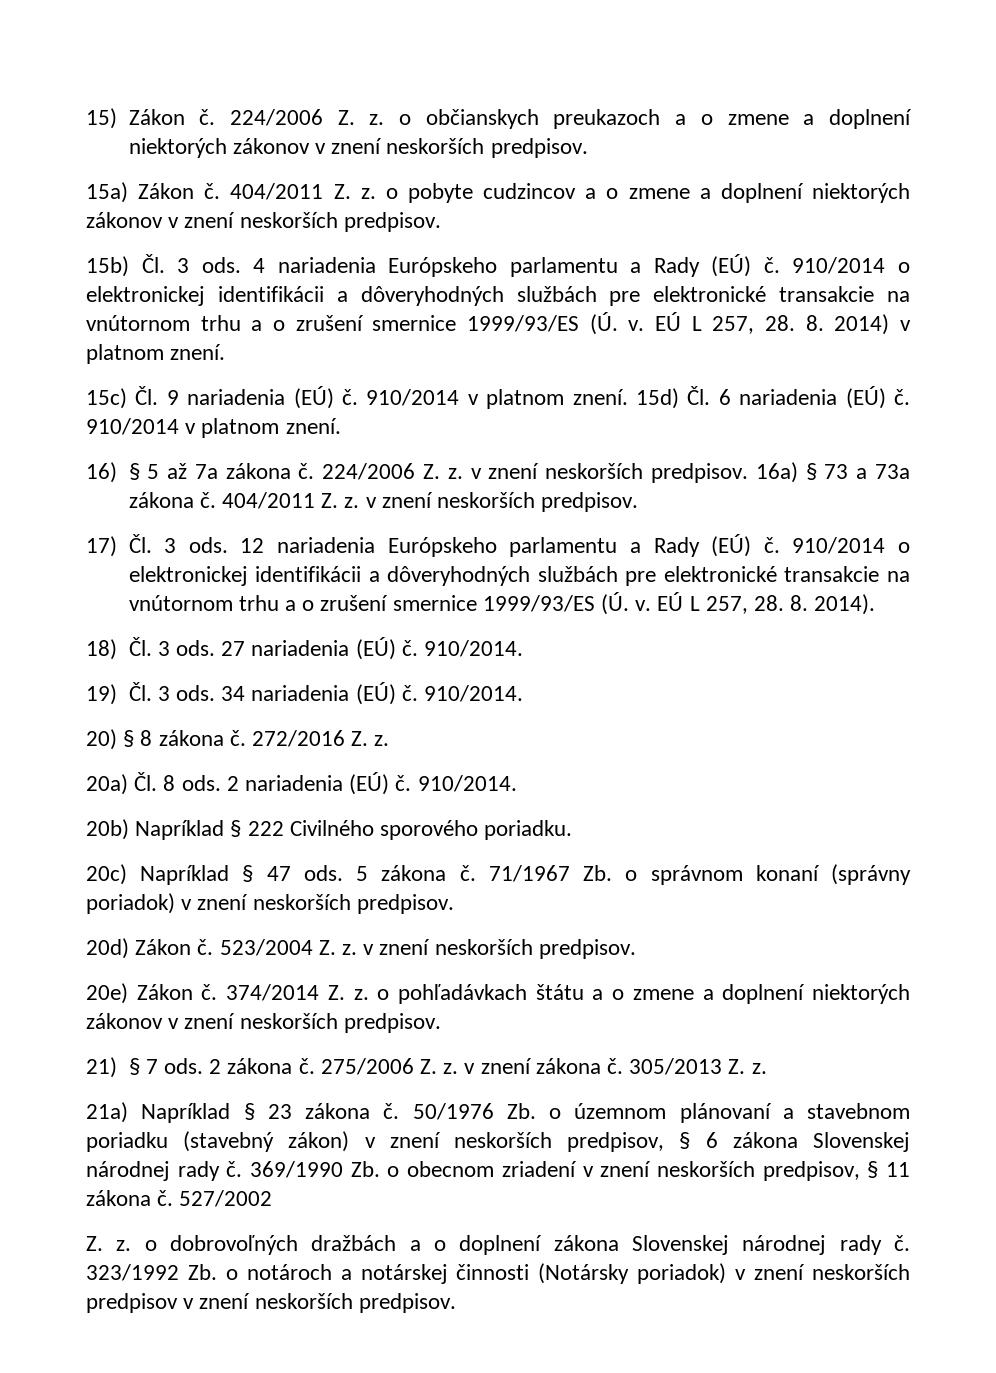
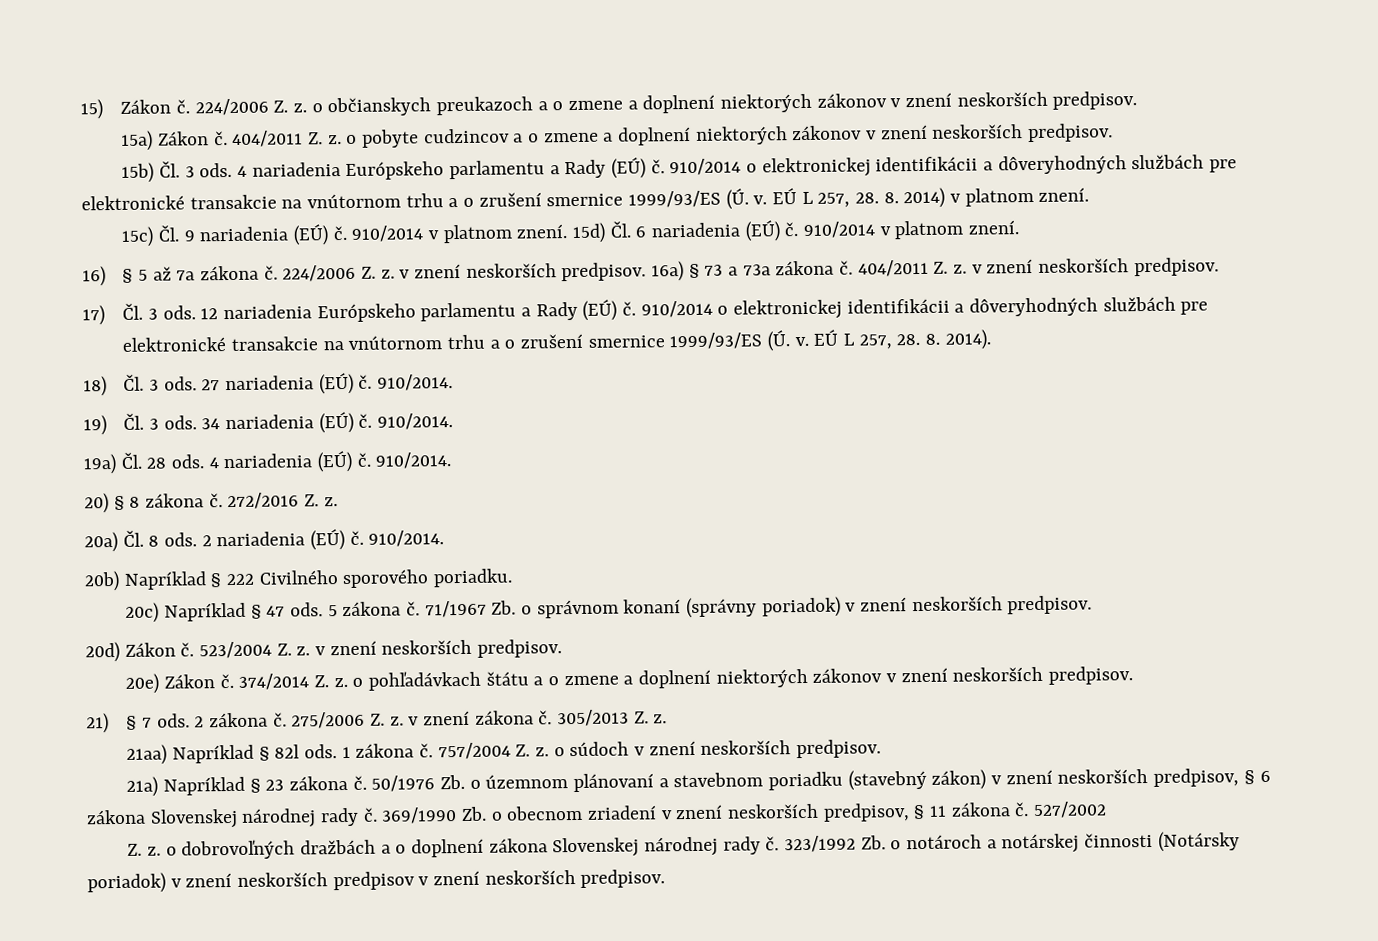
+ 19a) Čl. 28 ods. 4 nariadenia (EÚ) č. 910/2014.
+ 21aa) Napríklad § 82l ods. 1 zákona č. 757/2004 Z. z. o súdoch v znení neskorších predpisov.

